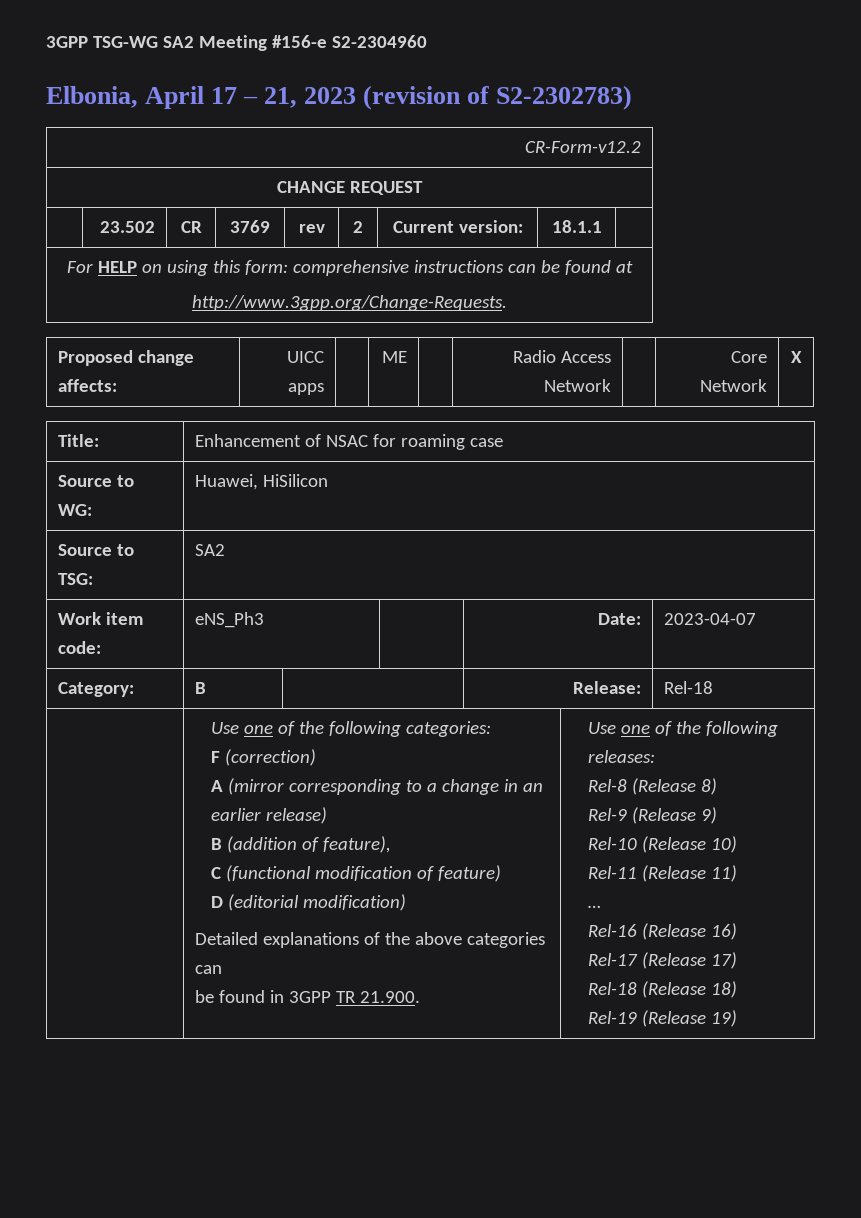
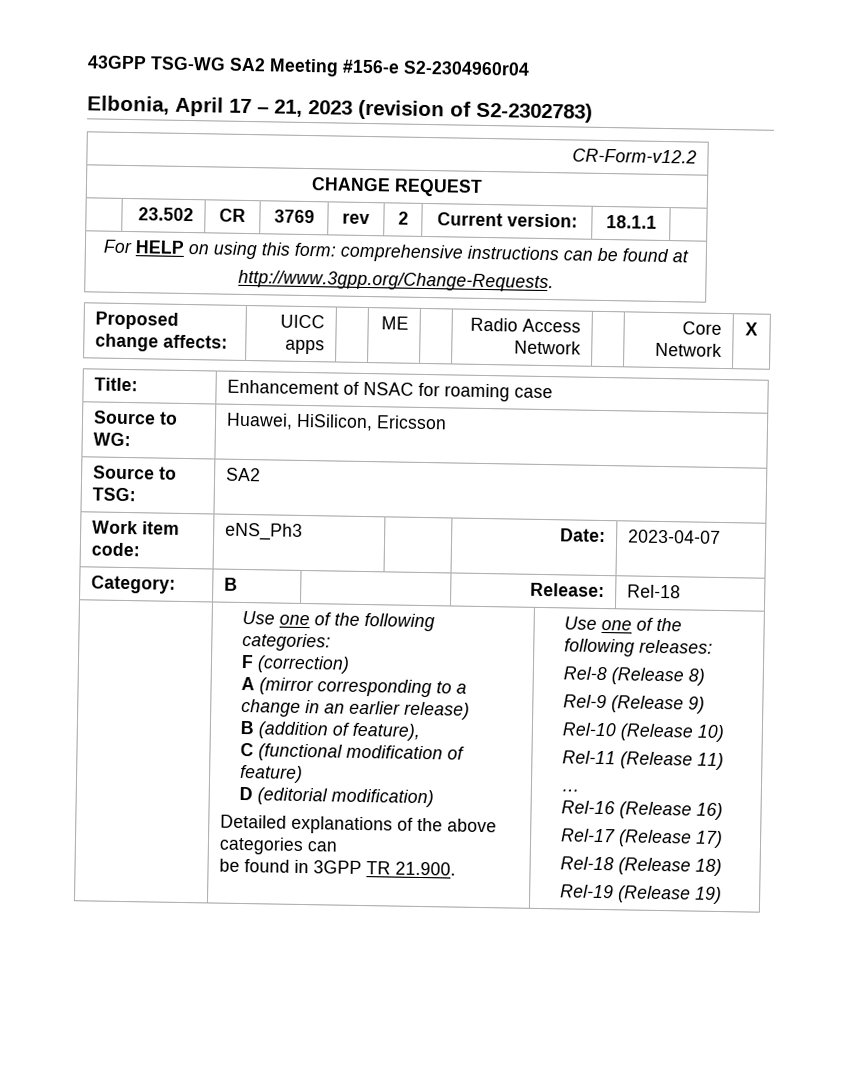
- 3GPP TSG-WG SA2 Meeting #156-e S2-2304960
+ 43GPP TSG-WG SA2 Meeting #156-e S2-2304960r04
- Source to WG: | Huawei, HiSilicon
+ Source to WG: | Huawei, HiSilicon, Ericsson

